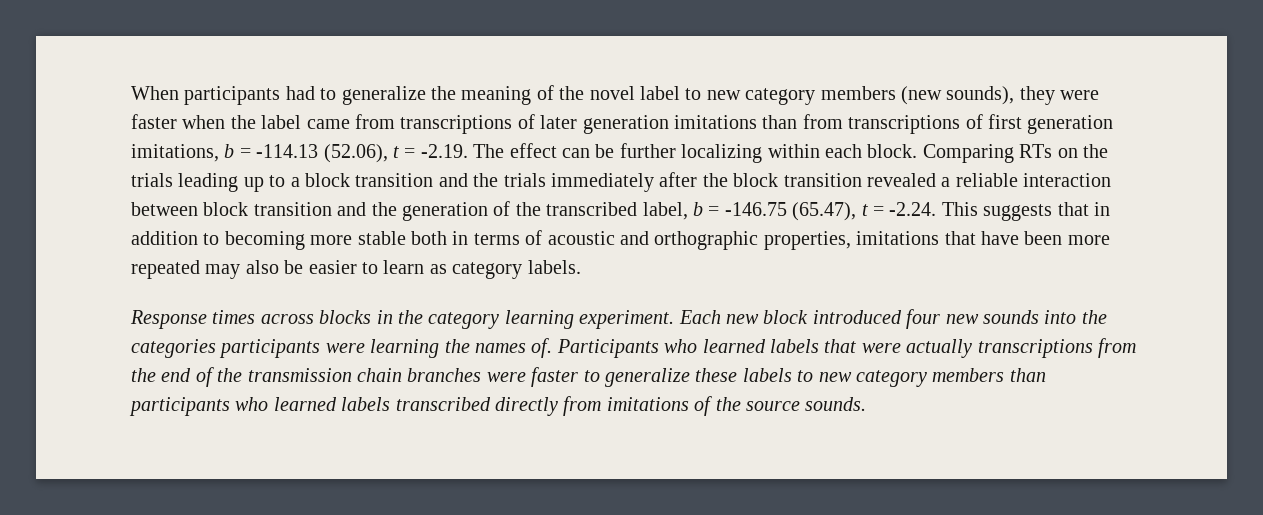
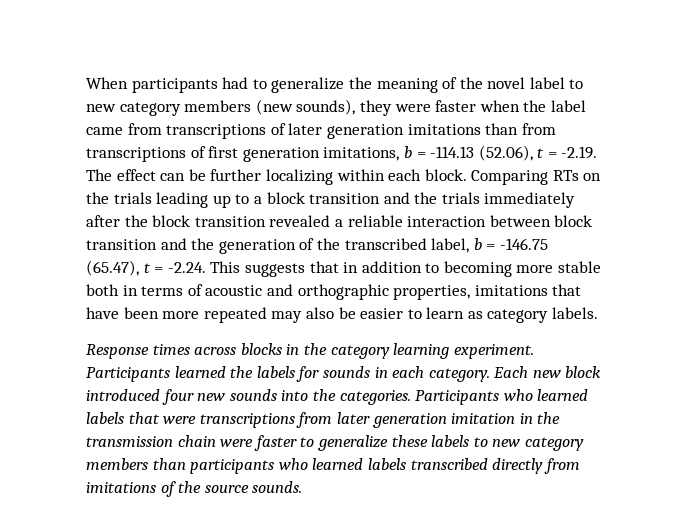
+ Participants learned the labels for sounds in each category.
- Each new block introduced four new sounds into the categories participants were learning the names of.
+ Each new block introduced four new sounds into the categories.
- Participants who learned labels that were actually transcriptions from the end of the transmission chain branches were faster to generalize these labels to new category members than participants who learned labels transcribed directly from imitations of the source sounds.
+ Participants who learned labels that were transcriptions from later generation imitation in the transmission chain were faster to generalize these labels to new category members than participants who learned labels transcribed directly from imitations of the source sounds.

